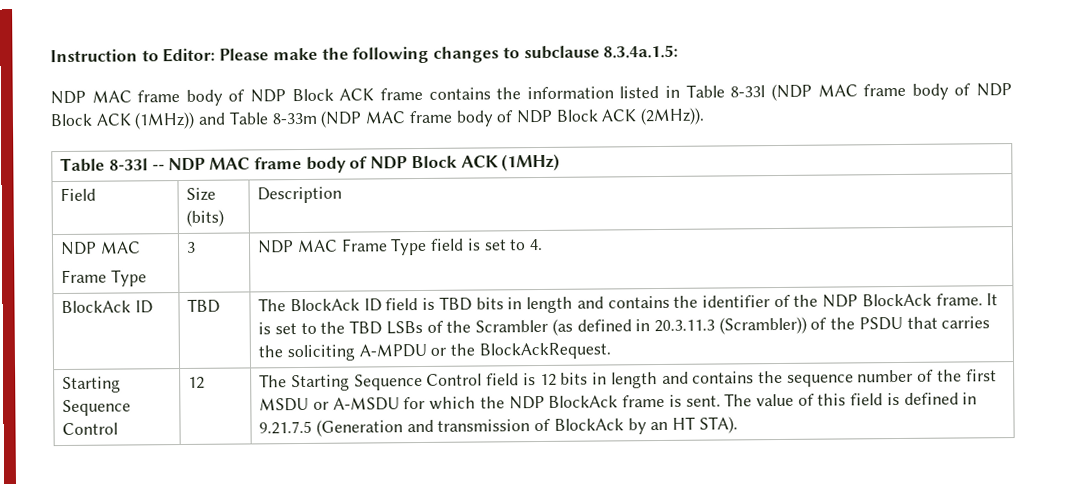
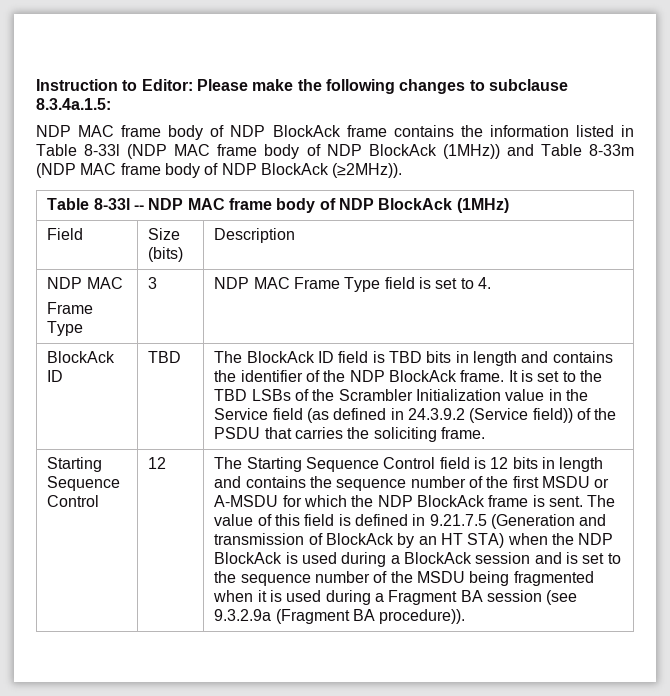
- NDP MAC frame body of NDP Block ACK frame contains the information listed in Table 8-33l (NDP MAC frame body of NDP Block ACK (1MHz)) and Table 8-33m (NDP MAC frame body of NDP Block ACK (2MHz)).
+ NDP MAC frame body of NDP BlockAck frame contains the information listed in Table 8-33l (NDP MAC frame body of NDP BlockAck (1MHz)) and Table 8-33m (NDP MAC frame body of NDP BlockAck (≥2MHz)).
- Table 8-33l -- NDP MAC frame body of NDP Block ACK (1MHz)
+ Table 8-33l -- NDP MAC frame body of NDP BlockAck (1MHz)
- It is set to the TBD LSBs of the Scrambler (as defined in 20.3.11.3 (Scrambler)) of the PSDU that carries the soliciting A-MPDU or the BlockAckRequest.
+ It is set to the TBD LSBs of the Scrambler Initialization value in the Service field (as defined in 24.3.9.2 (Service field)) of the PSDU that carries the soliciting frame.
- The value of this field is defined in 9.21.7.5 (Generation and transmission of BlockAck by an HT STA).
+ The value of this field is defined in 9.21.7.5 (Generation and transmission of BlockAck by an HT STA) when the NDP BlockAck is used during a BlockAck session and is set to the sequence number of the MSDU being fragmented when it is used during a Fragment BA session (see 9.3.2.9a (Fragment BA procedure)).

